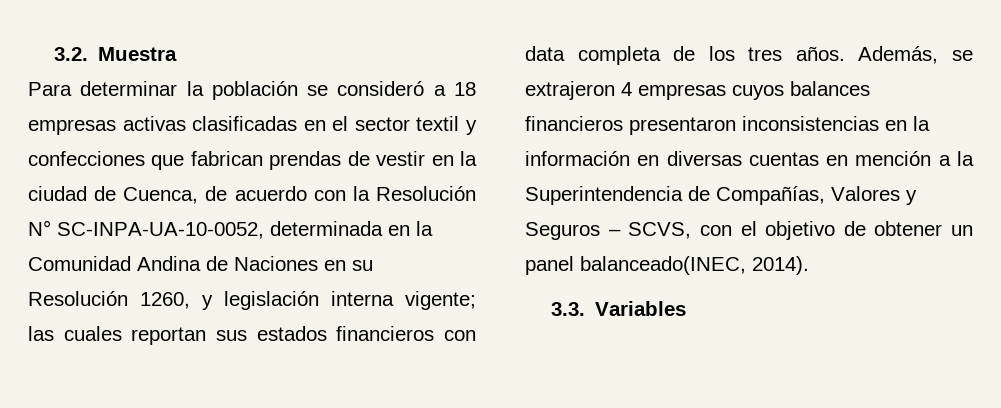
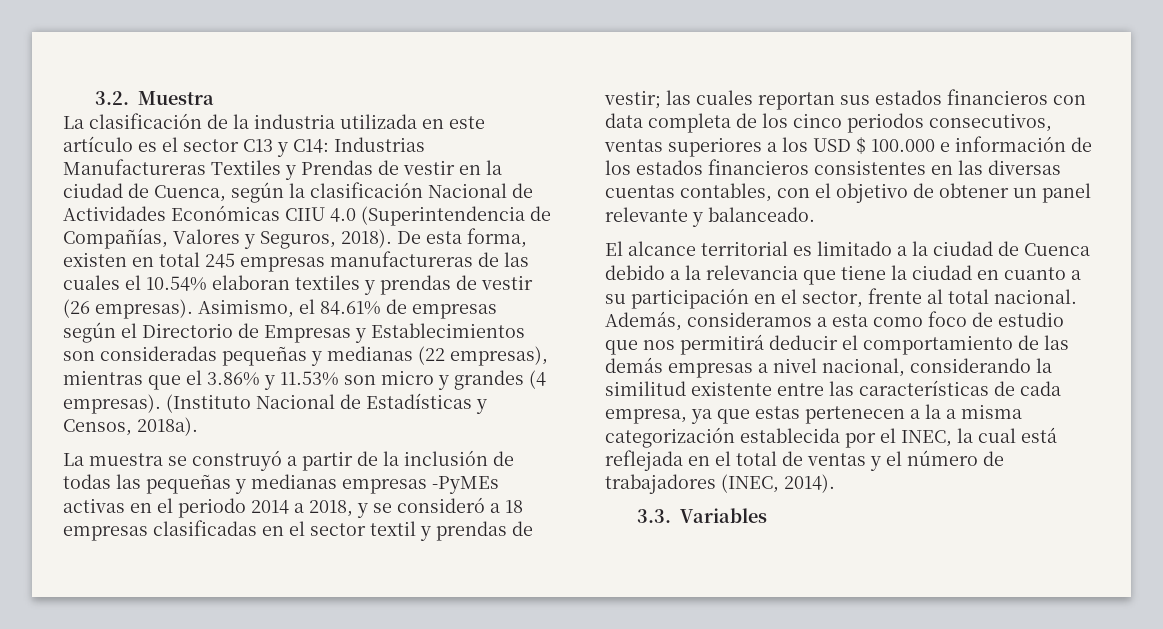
- Para determinar la población se consideró a 18 empresas activas clasificadas en el sector textil y confecciones que fabrican prendas de vestir en la ciudad de Cuenca, de acuerdo con la Resolución N° SC-INPA-UA-10-0052, determinada en la Comunidad Andina de Naciones en su Resolución 1260, y legislación interna vigente; las cuales reportan sus estados financieros con data completa de los tres años. Además, se extrajeron 4 empresas cuyos balances financieros presentaron inconsistencias en la información en diversas cuentas en mención a la Superintendencia de Compañías, Valores y Seguros – SCVS, con el objetivo de obtener un panel balanceado(INEC, 2014).
+ La clasificación de la industria utilizada en este artículo es el sector C13 y C14: Industrias Manufactureras Textiles y Prendas de vestir en la ciudad de Cuenca, según la clasificación Nacional de Actividades Económicas CIIU 4.0 (Superintendencia de Compañías, Valores y Seguros, 2018). De esta forma, existen en total 245 empresas manufactureras de las cuales el 10.54% elaboran textiles y prendas de vestir (26 empresas). Asimismo, el 84.61% de empresas según el Directorio de Empresas y Establecimientos son consideradas pequeñas y medianas (22 empresas), mientras que el 3.86% y 11.53% son micro y grandes (4 empresas). (Instituto Nacional de Estadísticas y Censos, 2018a).
+ La muestra se construyó a partir de la inclusión de todas las pequeñas y medianas empresas -PyMEs activas en el periodo 2014 a 2018, y se consideró a 18 empresas clasificadas en el sector textil y prendas de vestir; las cuales reportan sus estados financieros con data completa de los cinco periodos consecutivos, ventas superiores a los USD $ 100.000 e información de los estados financieros consistentes en las diversas cuentas contables, con el objetivo de obtener un panel relevante y balanceado.
+ El alcance territorial es limitado a la ciudad de Cuenca debido a la relevancia que tiene la ciudad en cuanto a su participación en el sector, frente al total nacional. Además, consideramos a esta como foco de estudio que nos permitirá deducir el comportamiento de las demás empresas a nivel nacional, considerando la similitud existente entre las características de cada empresa, ya que estas pertenecen a la a misma categorización establecida por el INEC, la cual está reflejada en el total de ventas y el número de trabajadores (INEC, 2014).

